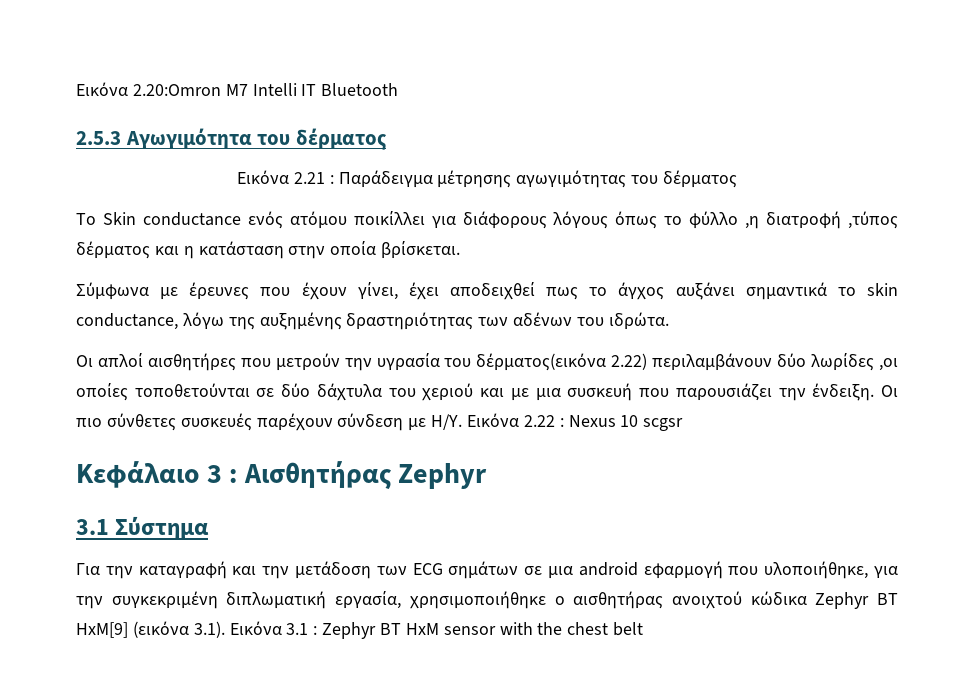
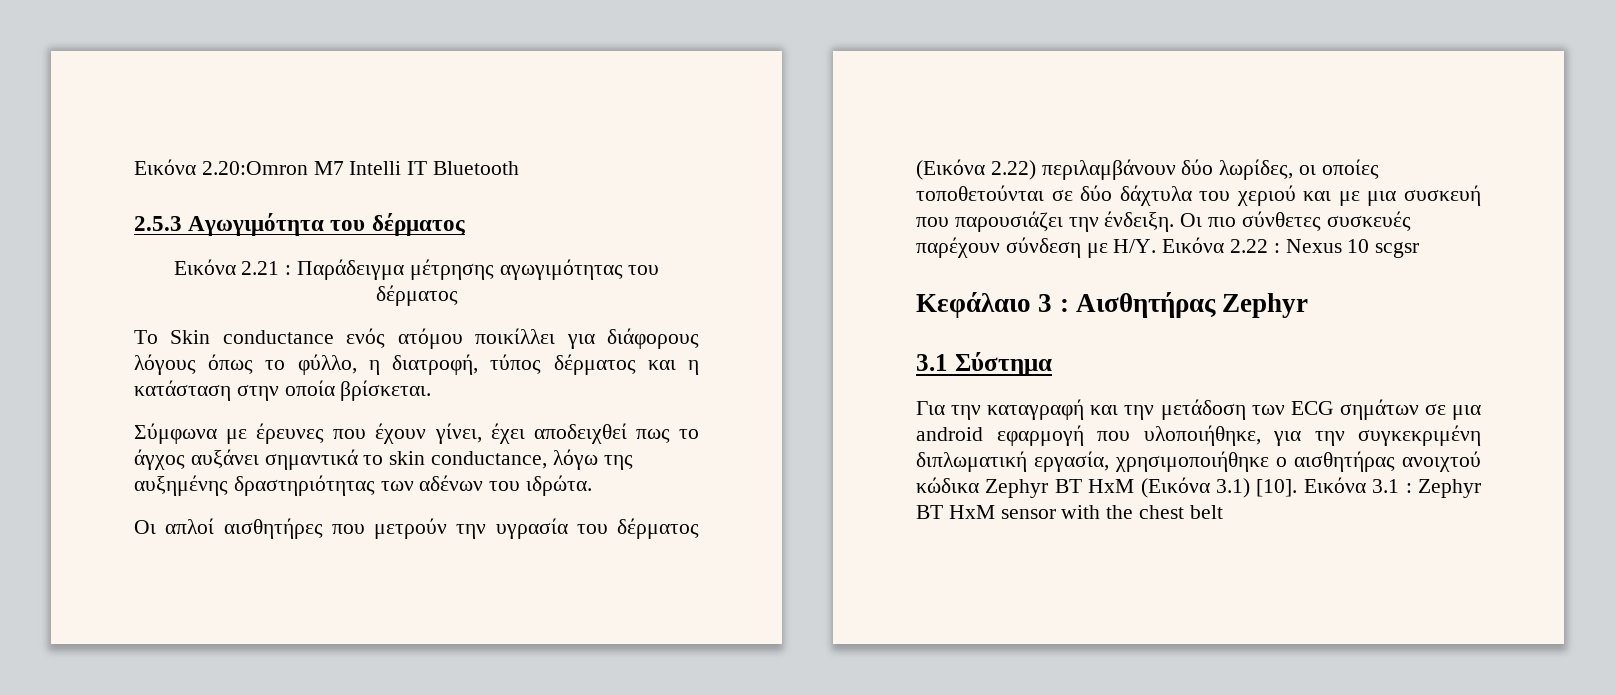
- Το Skin conductance ενός ατόμου ποικίλλει για διάφορους λόγους όπως το φύλλο ,η διατροφή ,τύπος δέρματος και η κατάσταση στην οποία βρίσκεται.
+ Το Skin conductance ενός ατόμου ποικίλλει για διάφορους λόγους όπως το φύλλο, η διατροφή, τύπος δέρματος και η κατάσταση στην οποία βρίσκεται.
- Οι απλοί αισθητήρες που μετρούν την υγρασία του δέρματος(εικόνα 2.22) περιλαμβάνουν δύο λωρίδες ,οι οποίες τοποθετούνται σε δύο δάχτυλα του χεριού και με μια συσκευή που παρουσιάζει την ένδειξη.
+ Οι απλοί αισθητήρες που μετρούν την υγρασία του δέρματος (Εικόνα 2.22) περιλαμβάνουν δύο λωρίδες, οι οποίες τοποθετούνται σε δύο δάχτυλα του χεριού και με μια συσκευή που παρουσιάζει την ένδειξη.
- Για την καταγραφή και την μετάδοση των ECG σημάτων σε μια android εφαρμογή που υλοποιήθηκε, για την συγκεκριμένη διπλωματική εργασία, χρησιμοποιήθηκε ο αισθητήρας ανοιχτού κώδικα Zephyr BT HxM[9] (εικόνα 3.1). Εικόνα 3.1 : Zephyr BT HxM sensor with the chest belt
+ Για την καταγραφή και την μετάδοση των ECG σημάτων σε μια android εφαρμογή που υλοποιήθηκε, για την συγκεκριμένη διπλωματική εργασία, χρησιμοποιήθηκε ο αισθητήρας ανοιχτού κώδικα Zephyr BT HxM (Εικόνα 3.1) [10]. Εικόνα 3.1 : Zephyr BT HxM sensor with the chest belt

